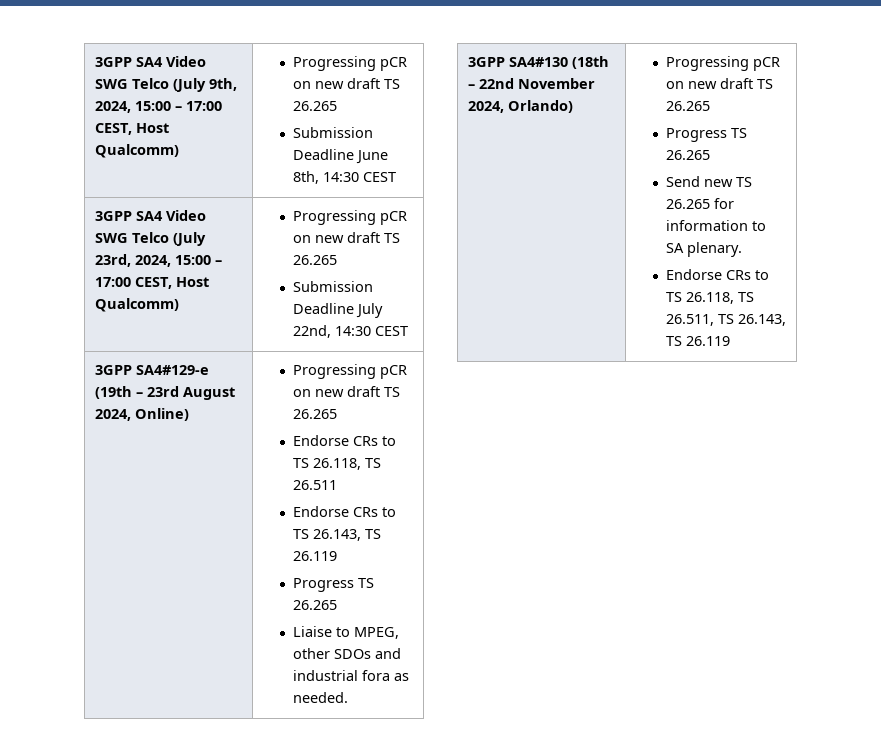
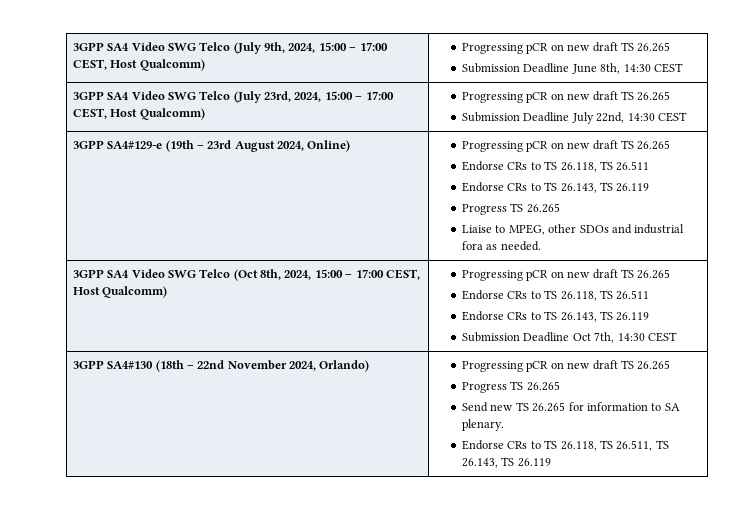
+ 3GPP SA4 Video SWG Telco (Oct 8th, 2024, 15:00 – 17:00 CEST, Host Qualcomm) | Progressing pCR on new draft TS 26.265
+ Endorse CRs to TS 26.118, TS 26.511
+ Endorse CRs to TS 26.143, TS 26.119
+ Submission Deadline Oct 7th, 14:30 CEST

